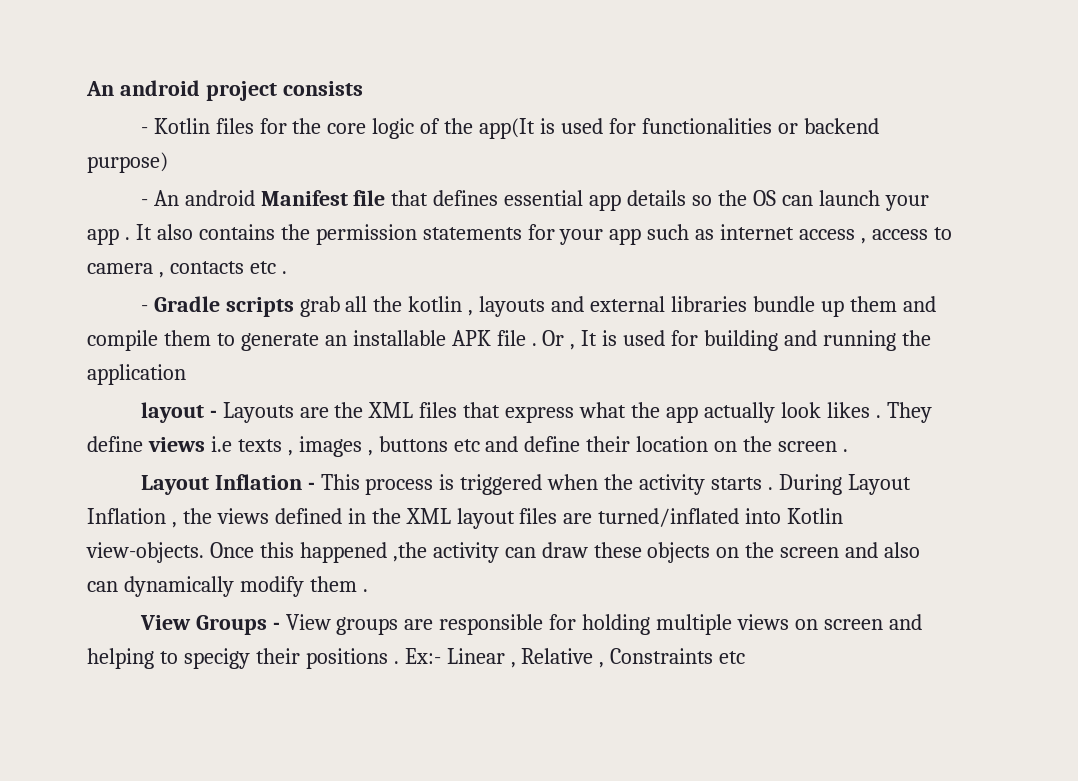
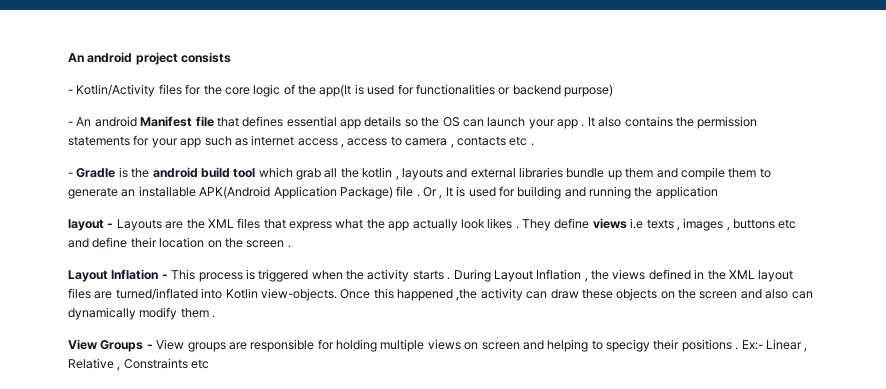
- - Kotlin files for the core logic of the app(It is used for functionalities or backend purpose)
+ - Kotlin/Activity files for the core logic of the app(It is used for functionalities or backend purpose)
- - Gradle scripts grab all the kotlin , layouts and external libraries bundle up them and compile them to generate an installable APK file .
+ - Gradle is the android build tool which grab all the kotlin , layouts and external libraries bundle up them and compile them to generate an installable APK(Android Application Package) file .

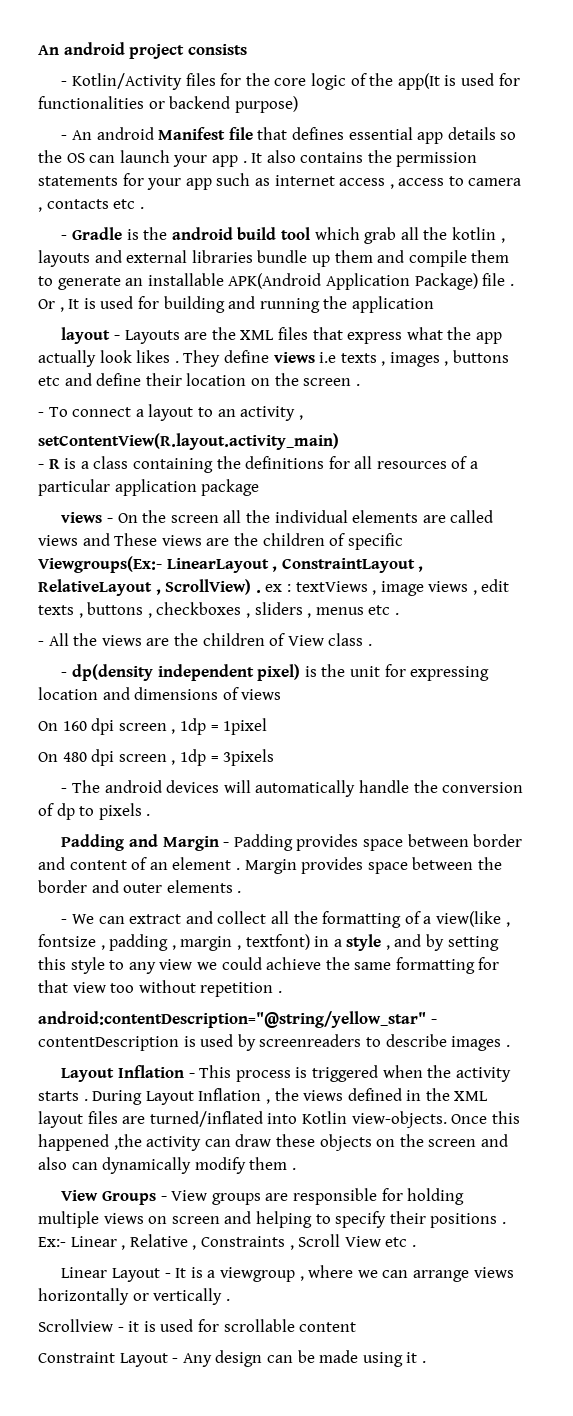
+ - To connect a layout to an activity ,
+ setContentView(R.layout.activity_main)
+ - R is a class containing the definitions for all resources of a particular application package
+ views - On the screen all the individual elements are called views and These views are the children of specific Viewgroups(Ex:- LinearLayout , ConstraintLayout , RelativeLayout , ScrollView) . ex : textViews , image views , edit texts , buttons , checkboxes , sliders , menus etc .
+ - All the views are the children of View class .
+ - dp(density independent pixel) is the unit for expressing location and dimensions of views
+ On 160 dpi screen , 1dp = 1pixel
+ On 480 dpi screen , 1dp = 3pixels
+ - The android devices will automatically handle the conversion of dp to pixels .
+ Padding and Margin - Padding provides space between border and content of an element . Margin provides space between the border and outer elements .
+ - We can extract and collect all the formatting of a view(like , fontsize , padding , margin , textfont) in a style , and by setting this style to any view we could achieve the same formatting for that view too without repetition .
+ android:contentDescription="@string/yellow_star" - contentDescription is used by screenreaders to describe images .
- View Groups - View groups are responsible for holding multiple views on screen and helping to specigy their positions .
+ View Groups - View groups are responsible for holding multiple views on screen and helping to specify their positions .
- Ex:- Linear , Relative , Constraints etc
+ Ex:- Linear , Relative , Constraints , Scroll View etc .
+ Linear Layout - It is a viewgroup , where we can arrange views horizontally or vertically .
+ Scrollview - it is used for scrollable content
+ Constraint Layout - Any design can be made using it .

